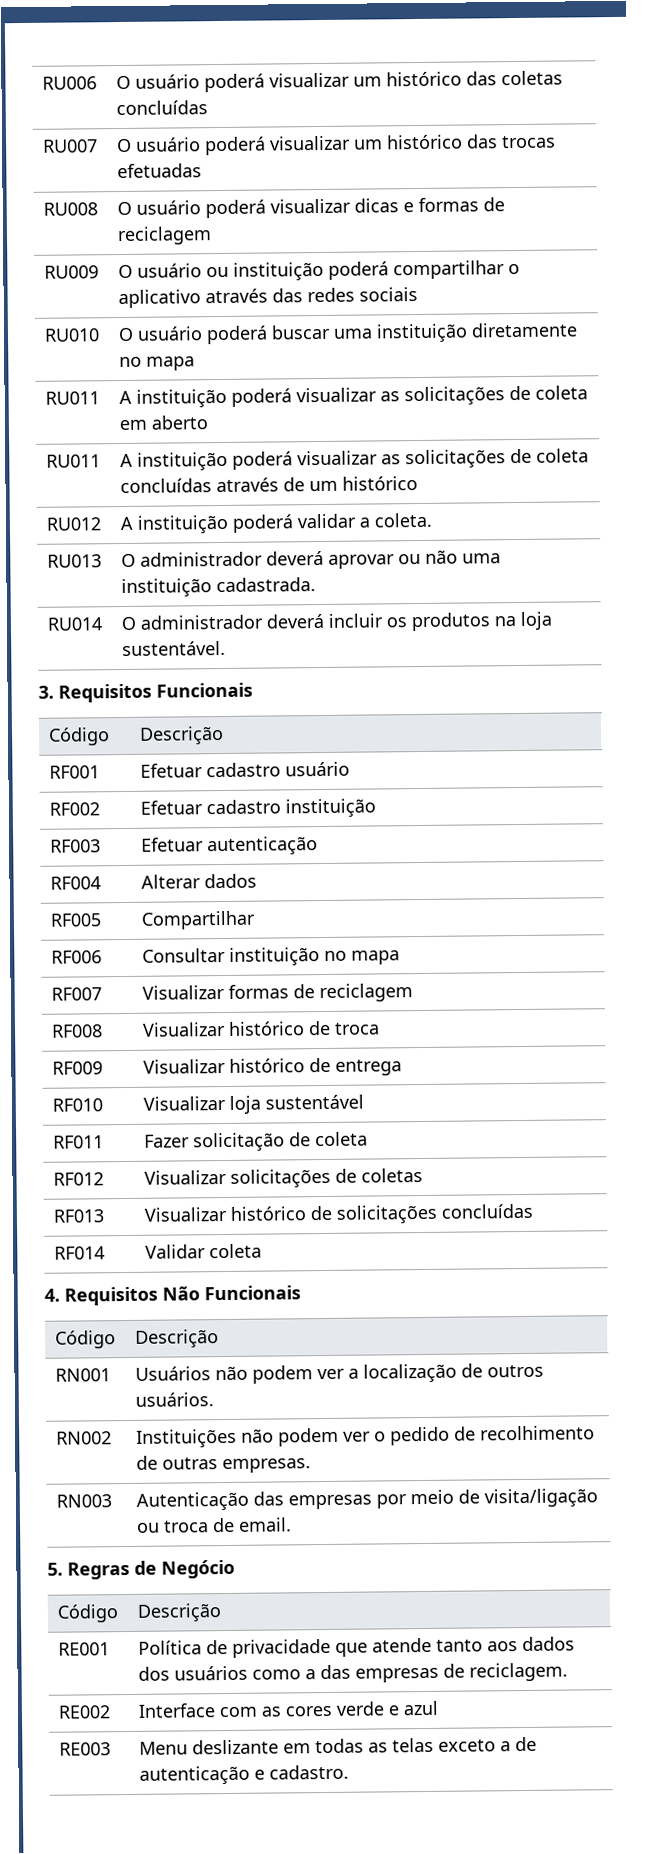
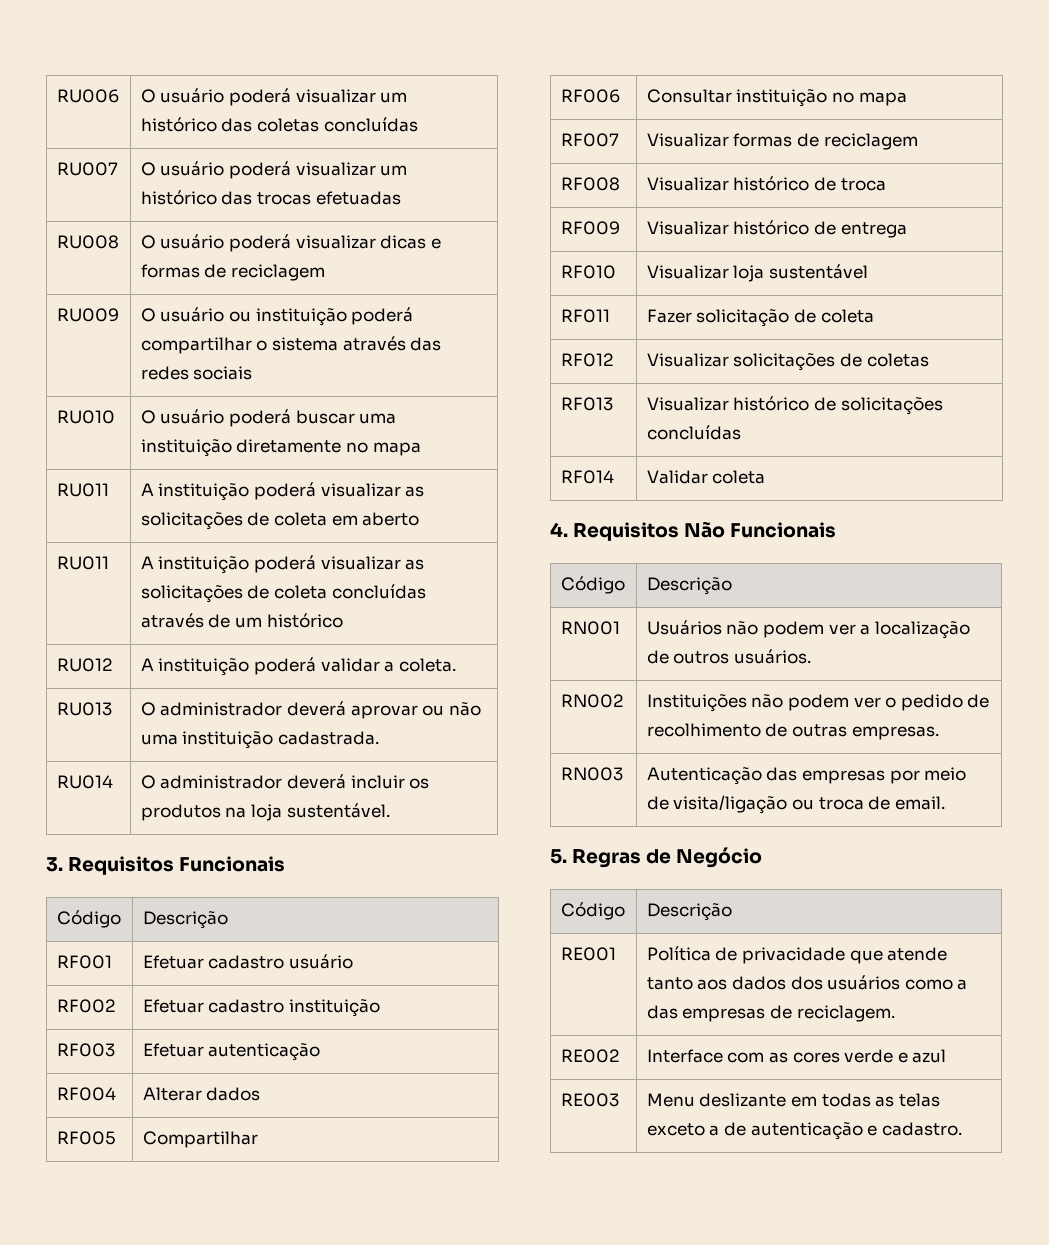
- RU009 | O usuário ou instituição poderá compartilhar o aplicativo através das redes sociais
+ RU009 | O usuário ou instituição poderá compartilhar o sistema através das redes sociais

